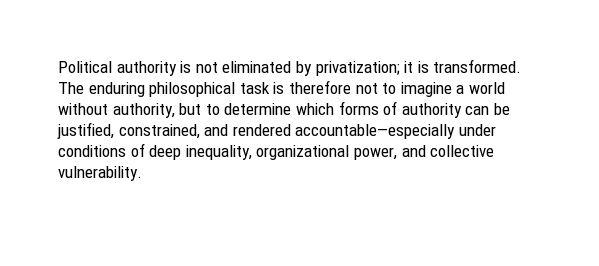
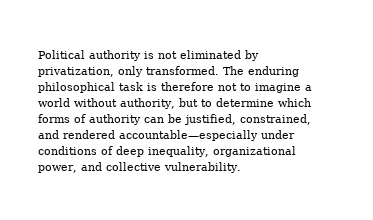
- Political authority is not eliminated by privatization; it is transformed.
+ Political authority is not eliminated by privatization, only transformed.

